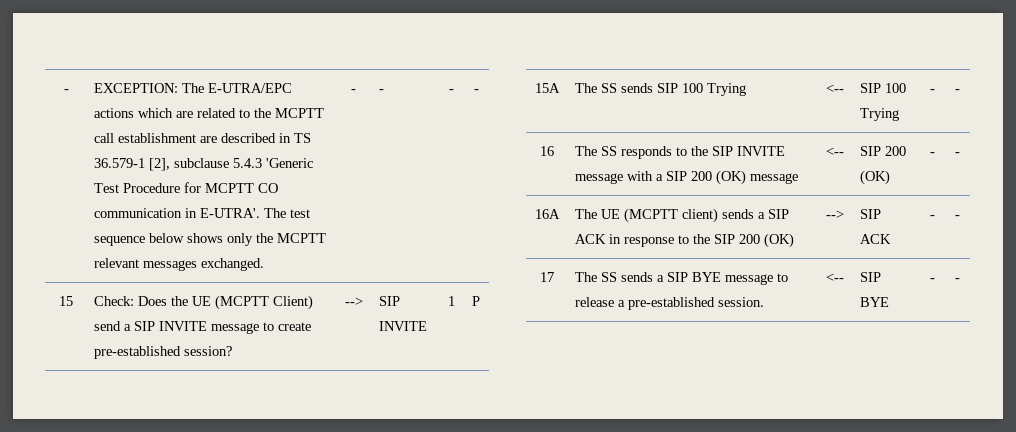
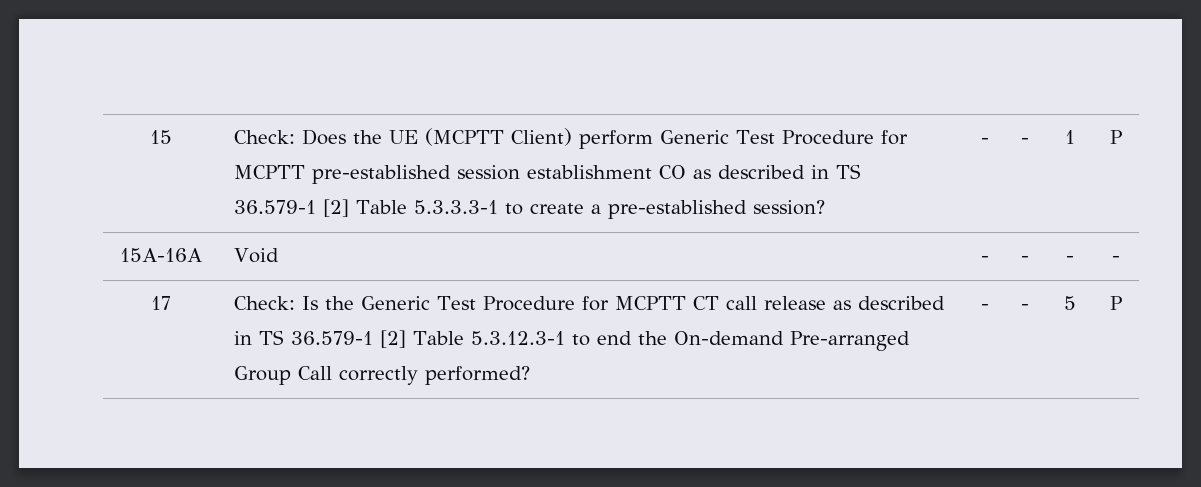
- - | EXCEPTION: The E-UTRA/EPC actions which are related to the MCPTT call establishment are described in TS 36.579-1 [2], subclause 5.4.3 'Generic Test Procedure for MCPTT CO communication in E-UTRA'. The test sequence below shows only the MCPTT relevant messages exchanged. | - | - | - | -
+ 15 | Check: Does the UE (MCPTT Client) perform Generic Test Procedure for MCPTT pre-established session establishment CO as described in TS 36.579-1 [2] Table 5.3.3.3-1 to create a pre-established session? | - | - | 1 | P
+ 15A-16A | Void | - | - | - | -
- 15 | Check: Does the UE (MCPTT Client) send a SIP INVITE message to create pre-established session? | --> | SIP INVITE | 1 | P
- 15A | The SS sends SIP 100 Trying | <-- | SIP 100 Trying | - | -
- 16 | The SS responds to the SIP INVITE message with a SIP 200 (OK) message | <-- | SIP 200 (OK) | - | -
- 16A | The UE (MCPTT client) sends a SIP ACK in response to the SIP 200 (OK) | --> | SIP ACK | - | -
- 17 | The SS sends a SIP BYE message to release a pre-established session. | <-- | SIP BYE | - | -
+ 17 | Check: Is the Generic Test Procedure for MCPTT CT call release as described in TS 36.579-1 [2] Table 5.3.12.3-1 to end the On-demand Pre-arranged Group Call correctly performed? | - | - | 5 | P

